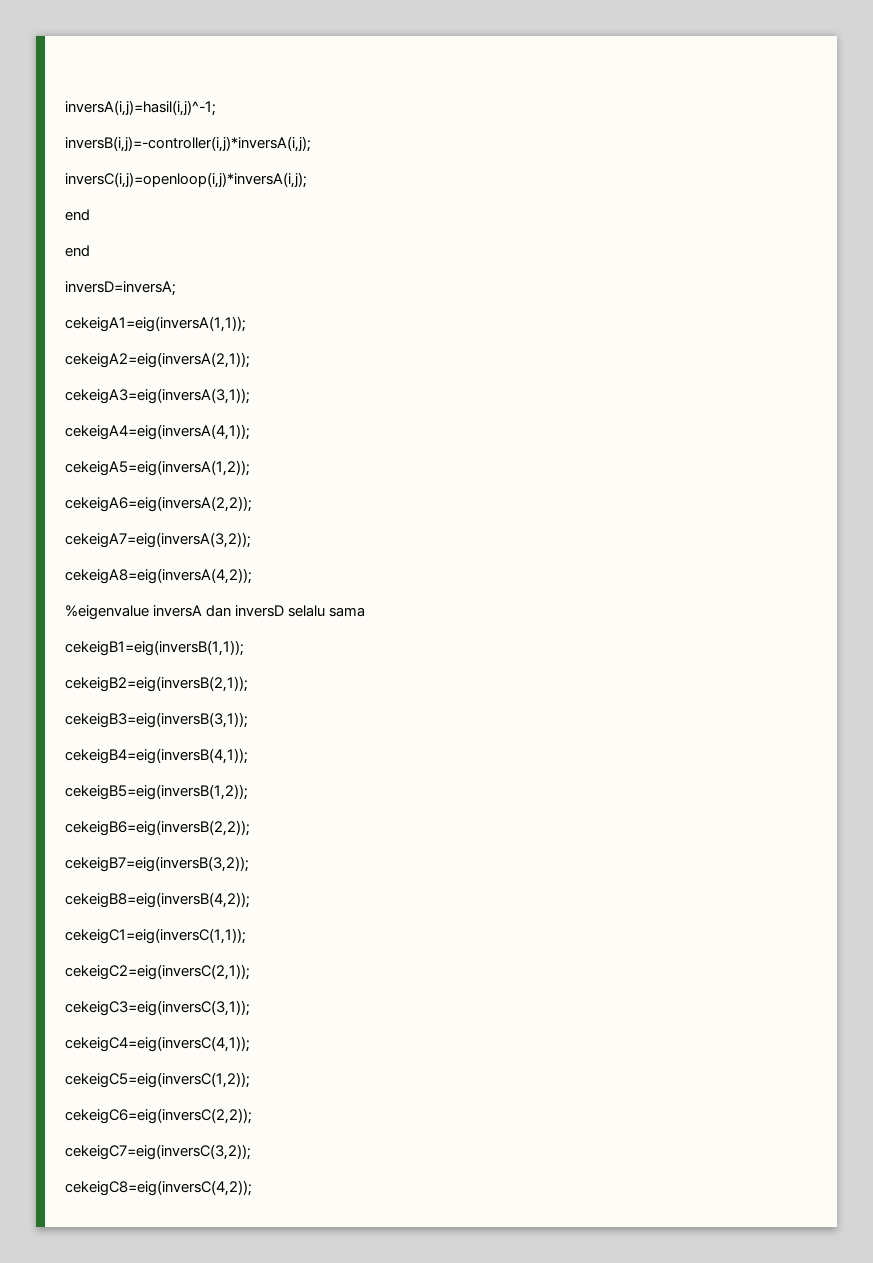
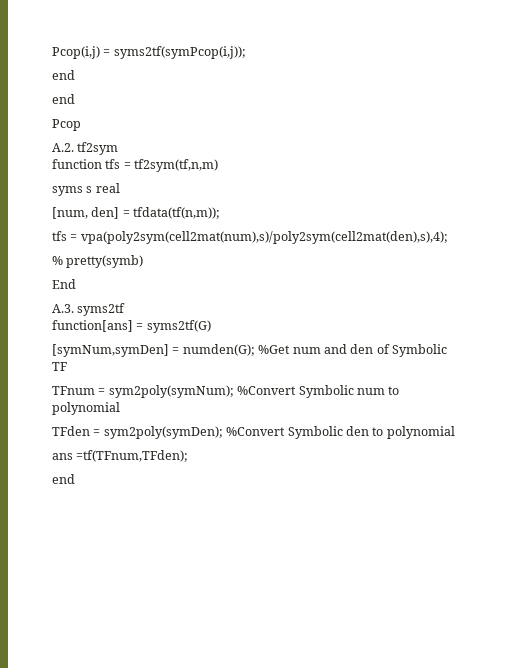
- inversA(i,j)=hasil(i,j)^-1;
- inversB(i,j)=-controller(i,j)*inversA(i,j);
- inversC(i,j)=openloop(i,j)*inversA(i,j);
+ Pcop(i,j) = syms2tf(symPcop(i,j));
- inversD=inversA;
- cekeigA1=eig(inversA(1,1));
- cekeigA2=eig(inversA(2,1));
- cekeigA3=eig(inversA(3,1));
- cekeigA4=eig(inversA(4,1));
- cekeigA5=eig(inversA(1,2));
- cekeigA6=eig(inversA(2,2));
- cekeigA7=eig(inversA(3,2));
- cekeigA8=eig(inversA(4,2));
- %eigenvalue inversA dan inversD selalu sama
- cekeigB1=eig(inversB(1,1));
- cekeigB2=eig(inversB(2,1));
- cekeigB3=eig(inversB(3,1));
- cekeigB4=eig(inversB(4,1));
- cekeigB5=eig(inversB(1,2));
- cekeigB6=eig(inversB(2,2));
- cekeigB7=eig(inversB(3,2));
- cekeigB8=eig(inversB(4,2));
- cekeigC1=eig(inversC(1,1));
- cekeigC2=eig(inversC(2,1));
- cekeigC3=eig(inversC(3,1));
- cekeigC4=eig(inversC(4,1));
- cekeigC5=eig(inversC(1,2));
- cekeigC6=eig(inversC(2,2));
- cekeigC7=eig(inversC(3,2));
- cekeigC8=eig(inversC(4,2));
+ Pcop
+ A.2. tf2sym
+ function tfs = tf2sym(tf,n,m)
+ syms s real
+ [num, den] = tfdata(tf(n,m));
+ tfs = vpa(poly2sym(cell2mat(num),s)/poly2sym(cell2mat(den),s),4);
+ % pretty(symb)
+ End
+ A.3. syms2tf
+ function[ans] = syms2tf(G)
+ [symNum,symDen] = numden(G); %Get num and den of Symbolic TF
+ TFnum = sym2poly(symNum); %Convert Symbolic num to polynomial
+ TFden = sym2poly(symDen); %Convert Symbolic den to polynomial
+ ans =tf(TFnum,TFden);
+ end

